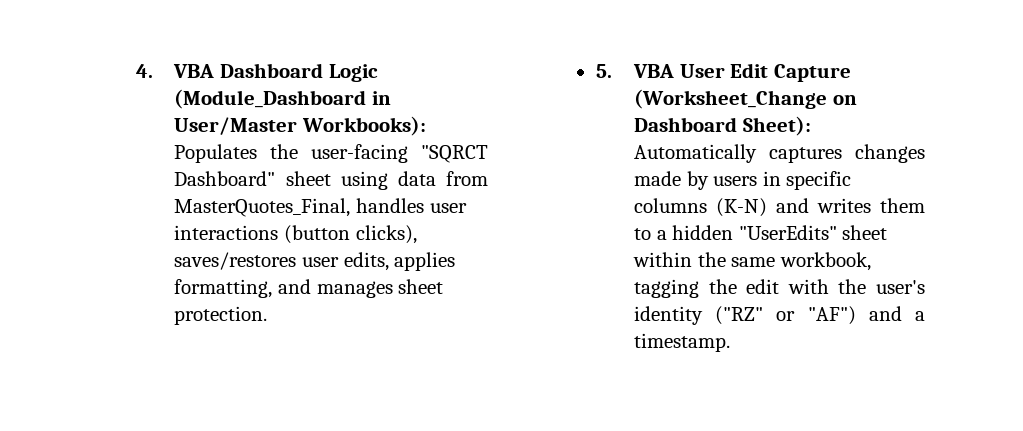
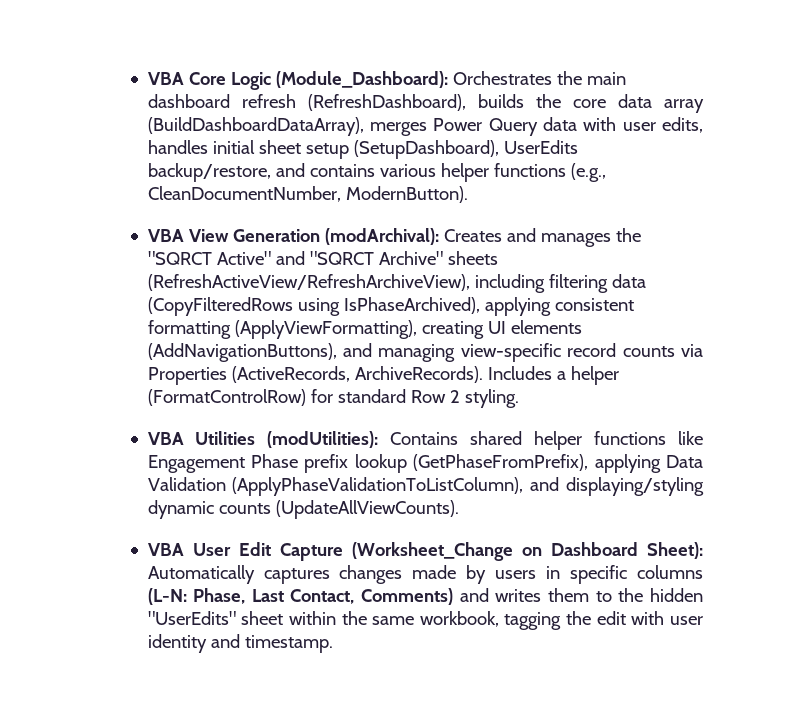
- 4. VBA Dashboard Logic (Module_Dashboard in User/Master Workbooks): Populates the user-facing "SQRCT Dashboard" sheet using data from MasterQuotes_Final, handles user interactions (button clicks), saves/restores user edits, applies formatting, and manages sheet protection.
- 5. VBA User Edit Capture (Worksheet_Change on Dashboard Sheet): Automatically captures changes made by users in specific columns (K-N) and writes them to a hidden "UserEdits" sheet within the same workbook, tagging the edit with the user's identity ("RZ" or "AF") and a timestamp.
+ VBA Core Logic (Module_Dashboard): Orchestrates the main dashboard refresh (RefreshDashboard), builds the core data array (BuildDashboardDataArray), merges Power Query data with user edits, handles initial sheet setup (SetupDashboard), UserEdits backup/restore, and contains various helper functions (e.g., CleanDocumentNumber, ModernButton).
+ VBA View Generation (modArchival): Creates and manages the "SQRCT Active" and "SQRCT Archive" sheets (RefreshActiveView/RefreshArchiveView), including filtering data (CopyFilteredRows using IsPhaseArchived), applying consistent formatting (ApplyViewFormatting), creating UI elements (AddNavigationButtons), and managing view-specific record counts via Properties (ActiveRecords, ArchiveRecords). Includes a helper (FormatControlRow) for standard Row 2 styling.
+ VBA Utilities (modUtilities): Contains shared helper functions like Engagement Phase prefix lookup (GetPhaseFromPrefix), applying Data Validation (ApplyPhaseValidationToListColumn), and displaying/styling dynamic counts (UpdateAllViewCounts).
+ VBA User Edit Capture (Worksheet_Change on Dashboard Sheet): Automatically captures changes made by users in specific columns (L-N: Phase, Last Contact, Comments) and writes them to the hidden "UserEdits" sheet within the same workbook, tagging the edit with user identity and timestamp.

